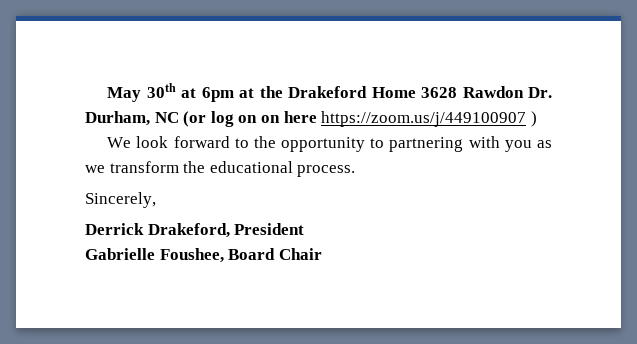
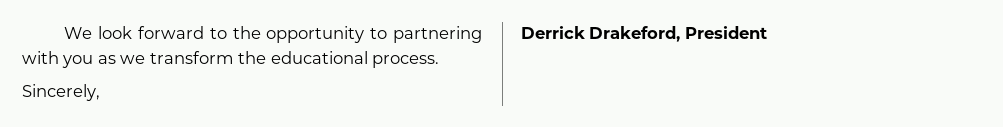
- May 30th at 6pm at the Drakeford Home 3628 Rawdon Dr. Durham, NC (or log on on here https://zoom.us/j/449100907 )
- Gabrielle Foushee, Board Chair

